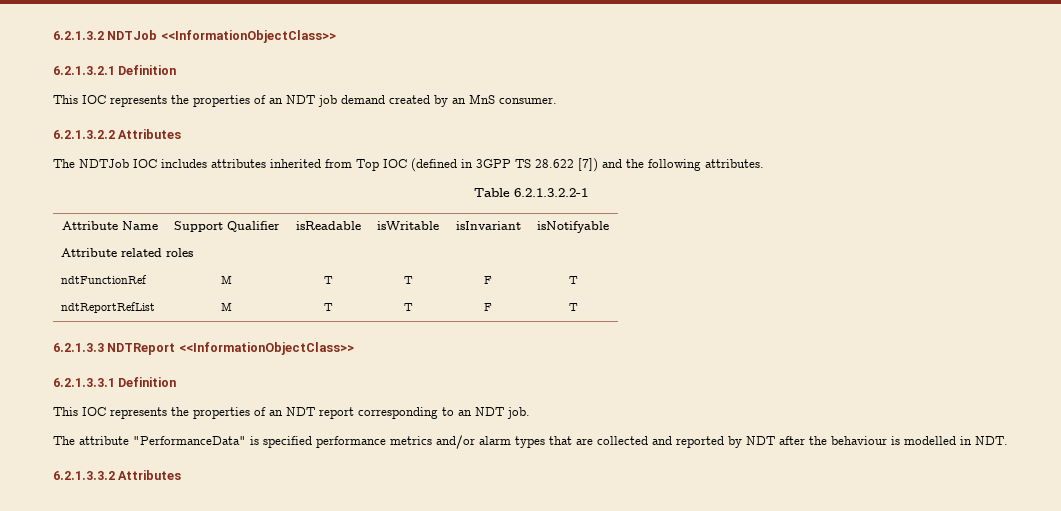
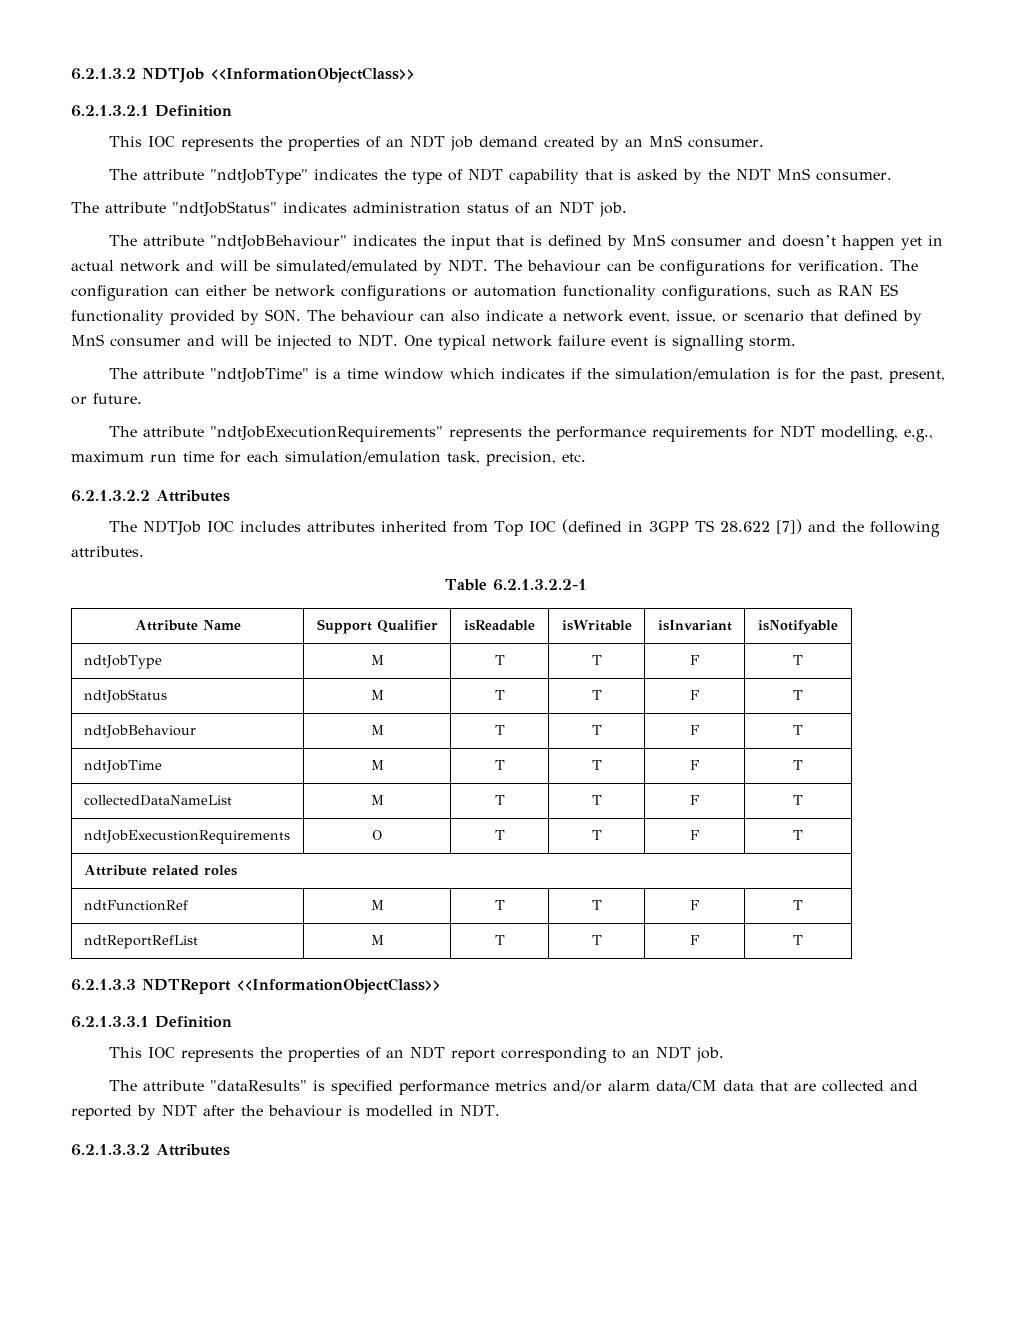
+ The attribute "ndtJobType" indicates the type of NDT capability that is asked by the NDT MnS consumer.
+ The attribute "ndtJobStatus" indicates administration status of an NDT job.
+ The attribute "ndtJobBehaviour" indicates the input that is defined by MnS consumer and doesn’t happen yet in actual network and will be simulated/emulated by NDT. The behaviour can be configurations for verification. The configuration can either be network configurations or automation functionality configurations, such as RAN ES functionality provided by SON. The behaviour can also indicate a network event, issue, or scenario that defined by MnS consumer and will be injected to NDT. One typical network failure event is signalling storm.
+ The attribute "ndtJobTime" is a time window which indicates if the simulation/emulation is for the past, present, or future.
+ The attribute "ndtJobExecutionRequirements" represents the performance requirements for NDT modelling, e.g., maximum run time for each simulation/emulation task, precision, etc.
+ ndtJobType | M | T | T | F | T
+ ndtJobStatus | M | T | T | F | T
+ ndtJobBehaviour | M | T | T | F | T
+ ndtJobTime | M | T | T | F | T
+ collectedDataNameList | M | T | T | F | T
+ ndtJobExecustionRequirements | O | T | T | F | T
- The attribute "PerformanceData" is specified performance metrics and/or alarm types that are collected and reported by NDT after the behaviour is modelled in NDT.
+ The attribute "dataResults" is specified performance metrics and/or alarm data/CM data that are collected and reported by NDT after the behaviour is modelled in NDT.

